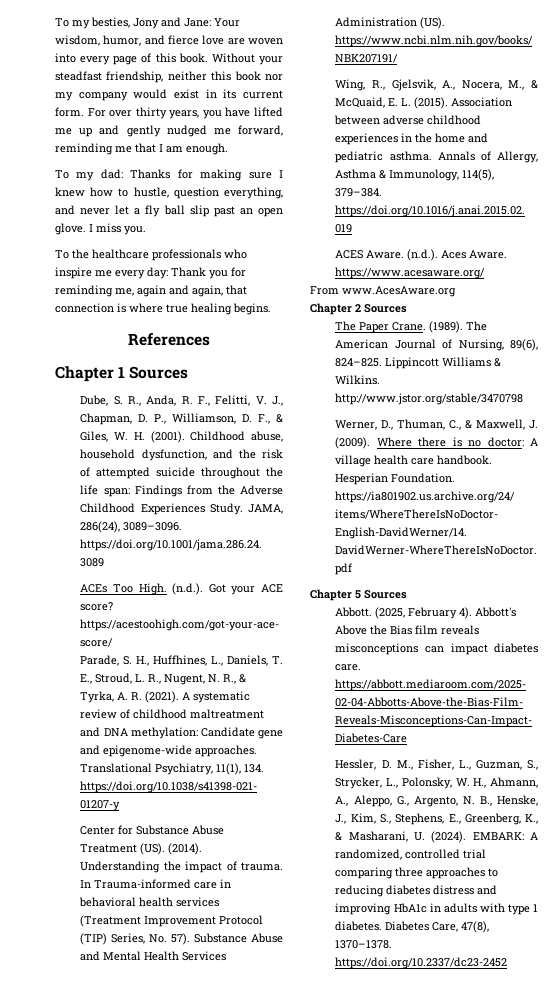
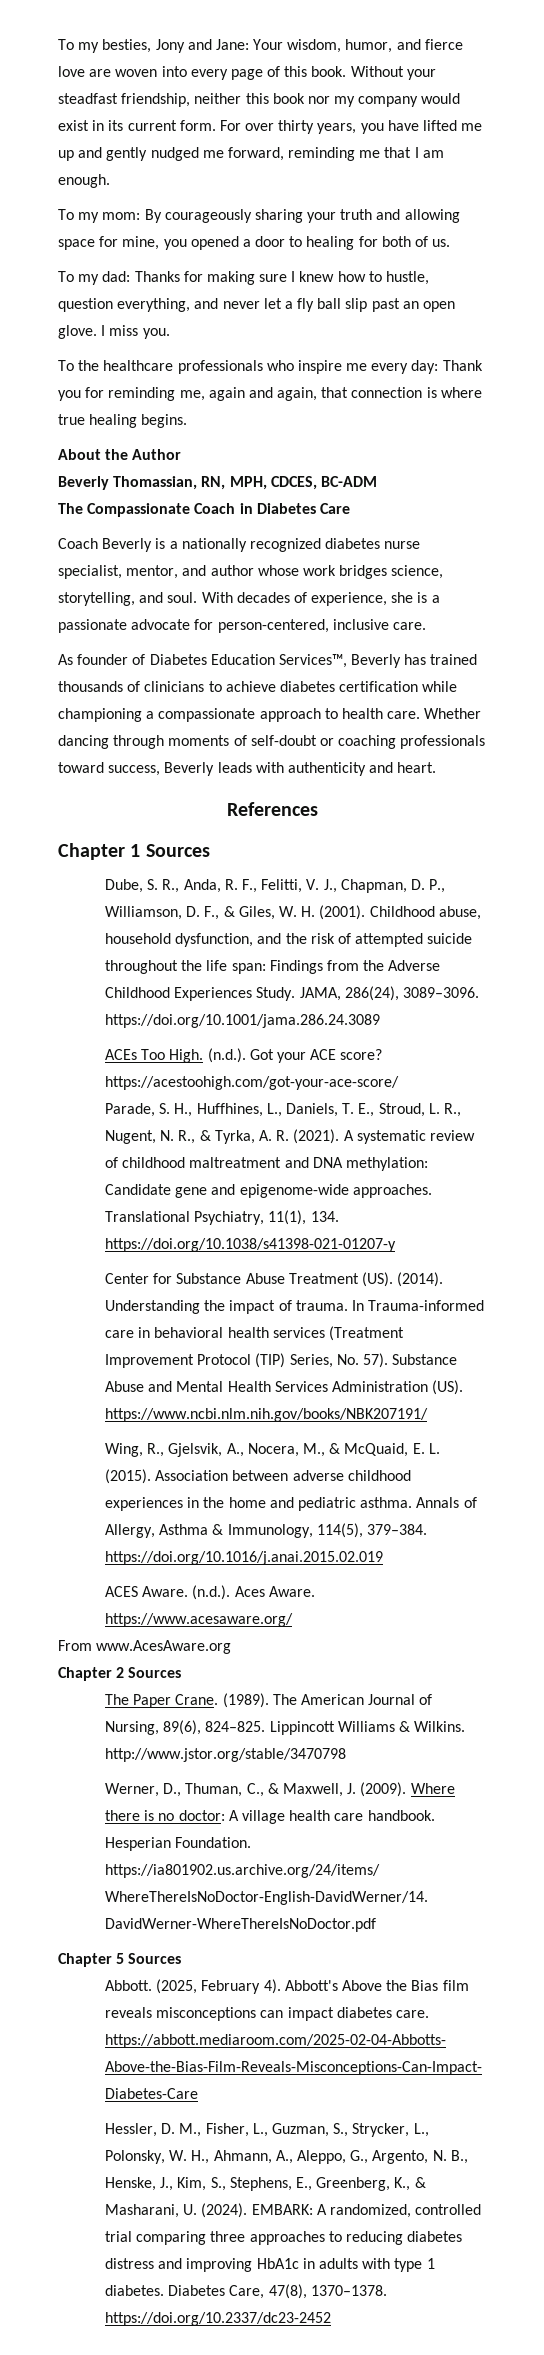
+ To my mom: By courageously sharing your truth and allowing space for mine, you opened a door to healing for both of us.
+ About the Author
+ Beverly Thomassian, RN, MPH, CDCES, BC-ADM
+ The Compassionate Coach in Diabetes Care
+ Coach Beverly is a nationally recognized diabetes nurse specialist, mentor, and author whose work bridges science, storytelling, and soul. With decades of experience, she is a passionate advocate for person-centered, inclusive care.
+ As founder of Diabetes Education Services™, Beverly has trained thousands of clinicians to achieve diabetes certification while championing a compassionate approach to health care. Whether dancing through moments of self-doubt or coaching professionals toward success, Beverly leads with authenticity and heart.

